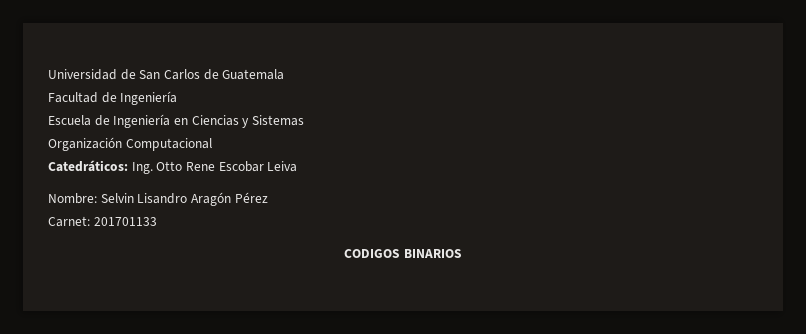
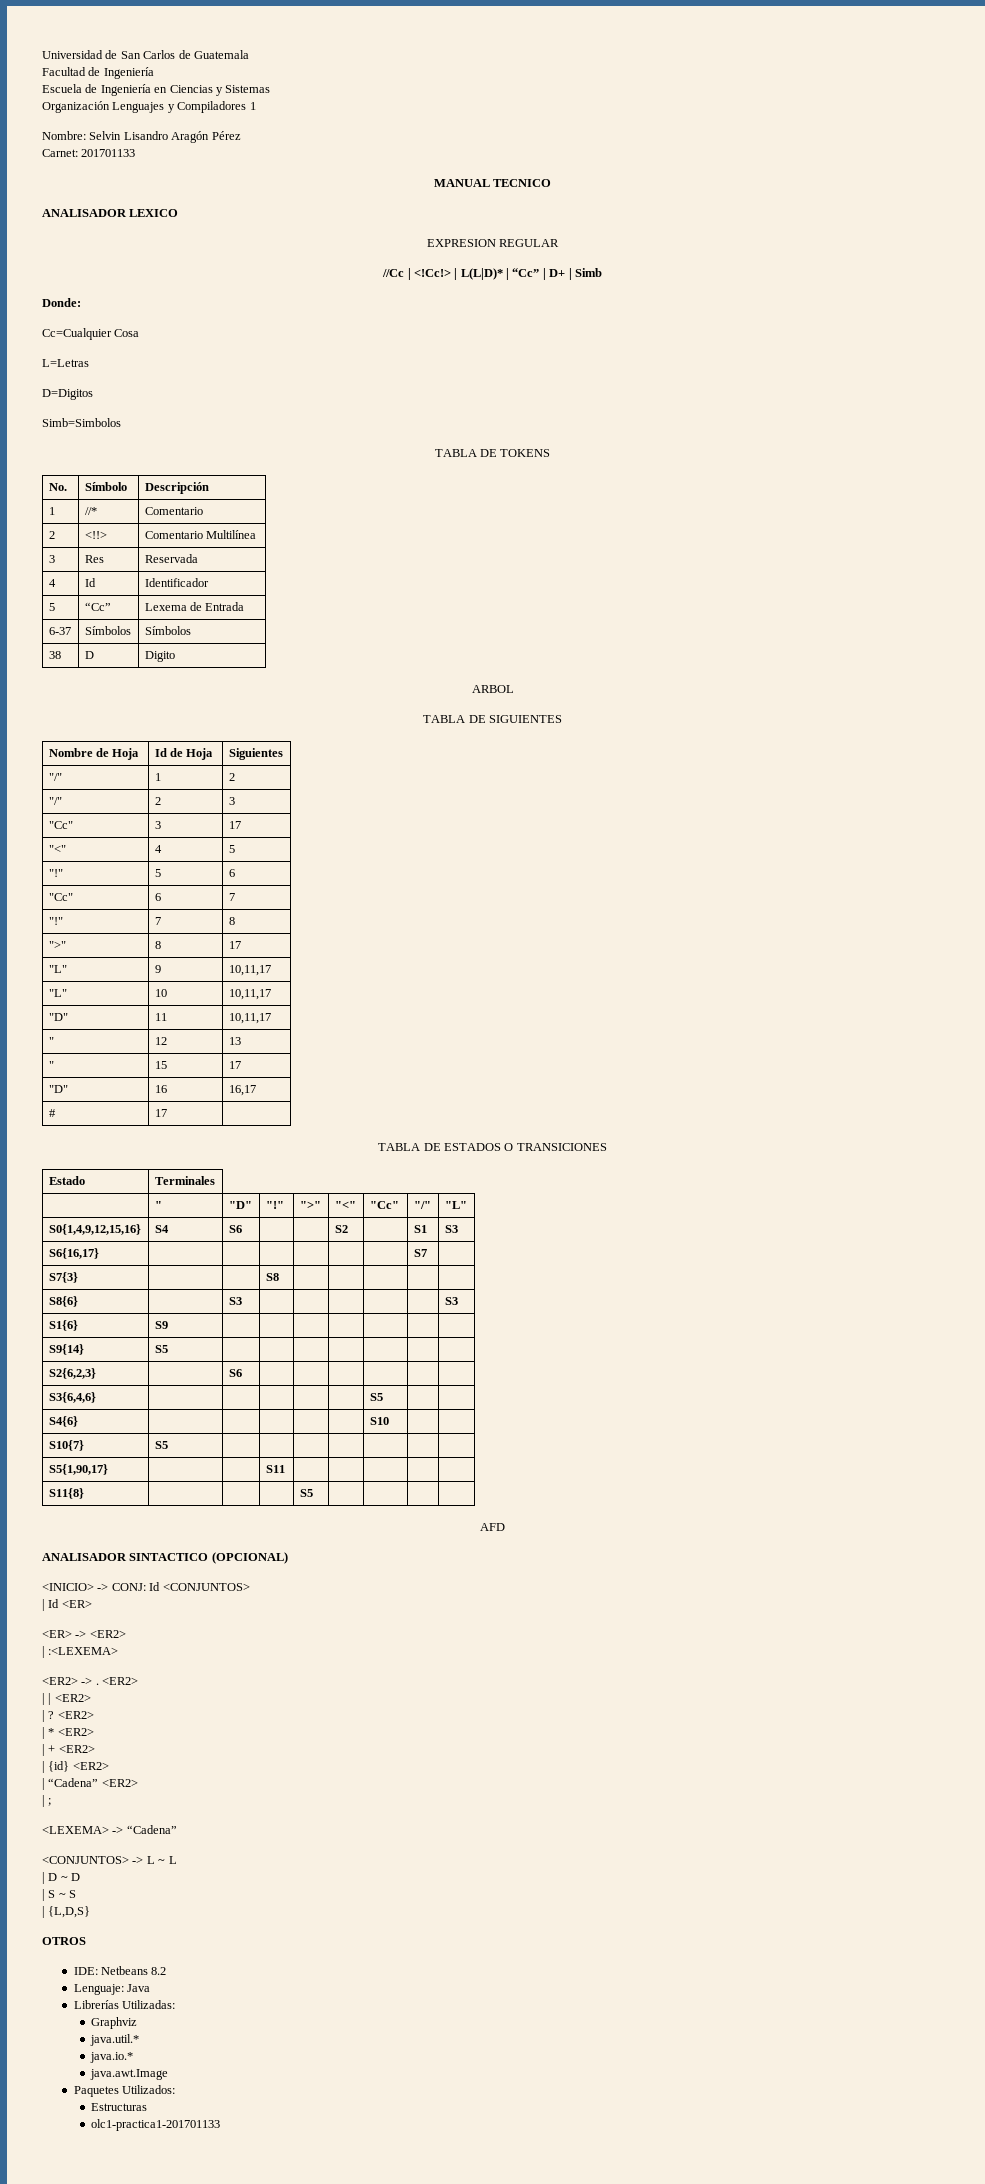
- Organización Computacional
- Catedráticos: Ing. Otto Rene Escobar Leiva
+ Organización Lenguajes y Compiladores 1
- CODIGOS BINARIOS
+ MANUAL TECNICO
+ ANALISADOR LEXICO
+ EXPRESION REGULAR
+ //Cc | <!Cc!> | L(L|D)* | “Cc” | D+ | Simb
+ Donde:
+ Cc=Cualquier Cosa
+ L=Letras
+ D=Digitos
+ Simb=Simbolos
+ TABLA DE TOKENS
+ No. | Símbolo | Descripción
+ 1 | //* | Comentario
+ 2 | <!!> | Comentario Multilínea
+ 3 | Res | Reservada
+ 4 | Id | Identificador
+ 5 | “Cc” | Lexema de Entrada
+ 6-37 | Símbolos | Símbolos
+ 38 | D | Digito
+ ARBOL
+ TABLA DE SIGUIENTES
+ Nombre de Hoja | Id de Hoja | Siguientes
+ "/" | 1 | 2
+ "/" | 2 | 3
+ "Cc" | 3 | 17
+ "<" | 4 | 5
+ "!" | 5 | 6
+ "Cc" | 6 | 7
+ "!" | 7 | 8
+ ">" | 8 | 17
+ "L" | 9 | 10,11,17
+ "L" | 10 | 10,11,17
+ "D" | 11 | 10,11,17
+ " | 12 | 13
+ " | 15 | 17
+ "D" | 16 | 16,17
+ # | 17 |
+ TABLA DE ESTADOS O TRANSICIONES
+ Estado | Terminales
+ | " | "D" | "!" | ">" | "<" | "Cc" | "/" | "L"
+ S0{1,4,9,12,15,16} | S4 | S6 | | | S2 | | S1 | S3
+ S6{16,17} | | | | | | | S7 |
+ S7{3} | | | S8 | | | | |
+ S8{6} | | S3 | | | | | | S3
+ S1{6} | S9 | | | | | | |
+ S9{14} | S5 | | | | | | |
+ S2{6,2,3} | | S6 | | | | | |
+ S3{6,4,6} | | | | | | S5 | |
+ S4{6} | | | | | | S10 | |
+ S10{7} | S5 | | | | | | |
+ S5{1,90,17} | | | S11 | | | | |
+ S11{8} | | | | S5 | | | |
+ AFD
+ ANALISADOR SINTACTICO (OPCIONAL)
+ <INICIO> -> CONJ: Id <CONJUNTOS>
+ | Id <ER>
+ <ER> -> <ER2>
+ | :<LEXEMA>
+ <ER2> -> . <ER2>
+ | | <ER2>
+ | ? <ER2>
+ | * <ER2>
+ | + <ER2>
+ | {id} <ER2>
+ | “Cadena” <ER2>
+ | ;
+ <LEXEMA> -> “Cadena”
+ <CONJUNTOS> -> L ~ L
+ | D ~ D
+ | S ~ S
+ | {L,D,S}
+ OTROS
+ IDE: Netbeans 8.2
+ Lenguaje: Java
+ Librerías Utilizadas:
+ Graphviz
+ java.util.*
+ java.io.*
+ java.awt.Image
+ Paquetes Utilizados:
+ Estructuras
+ olc1-practica1-201701133

